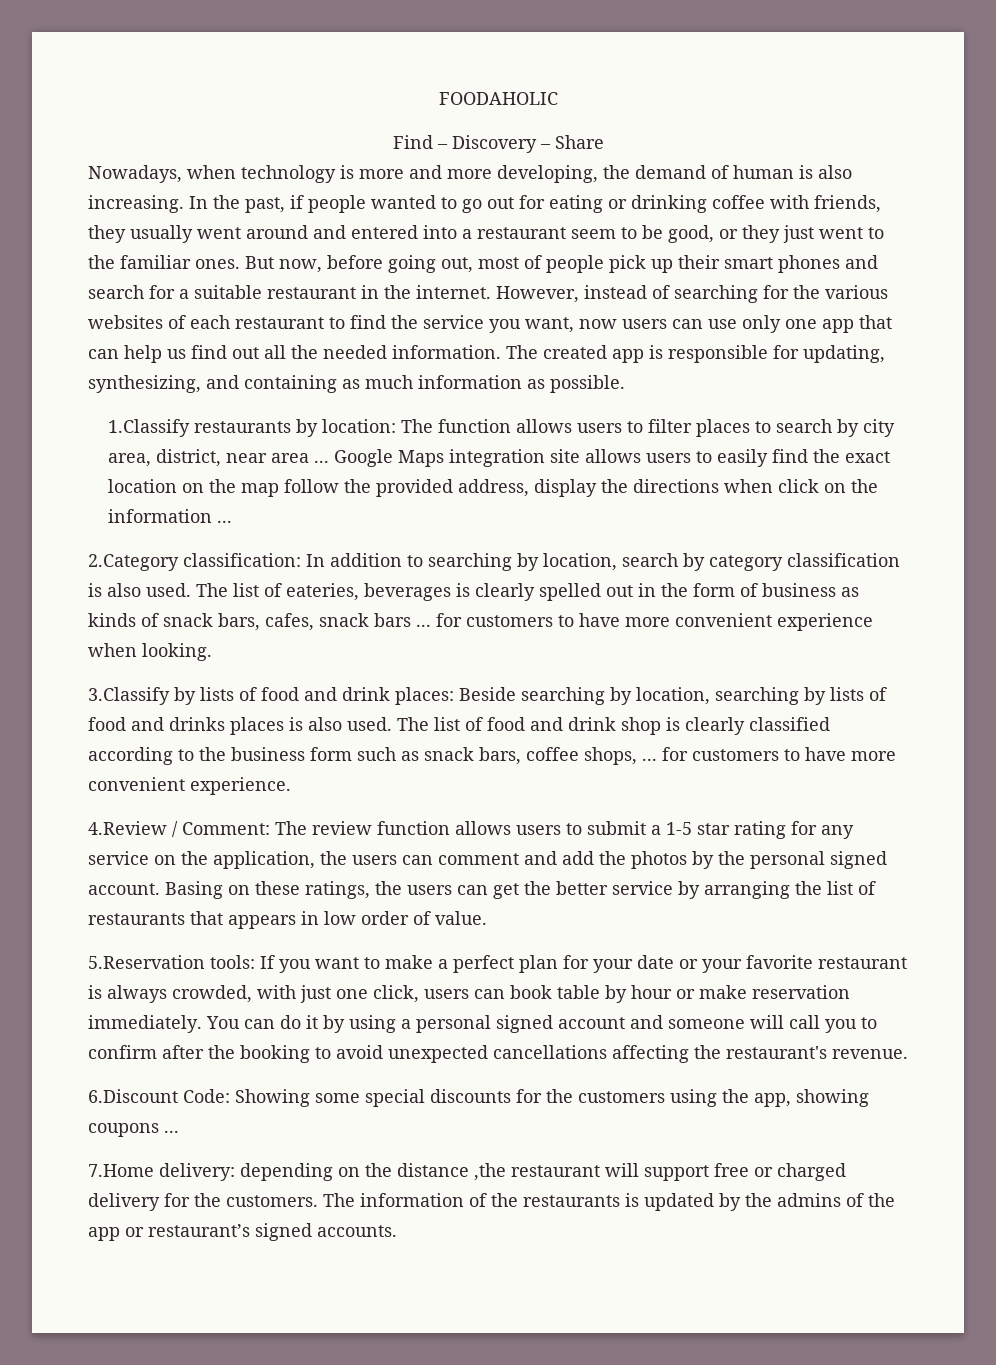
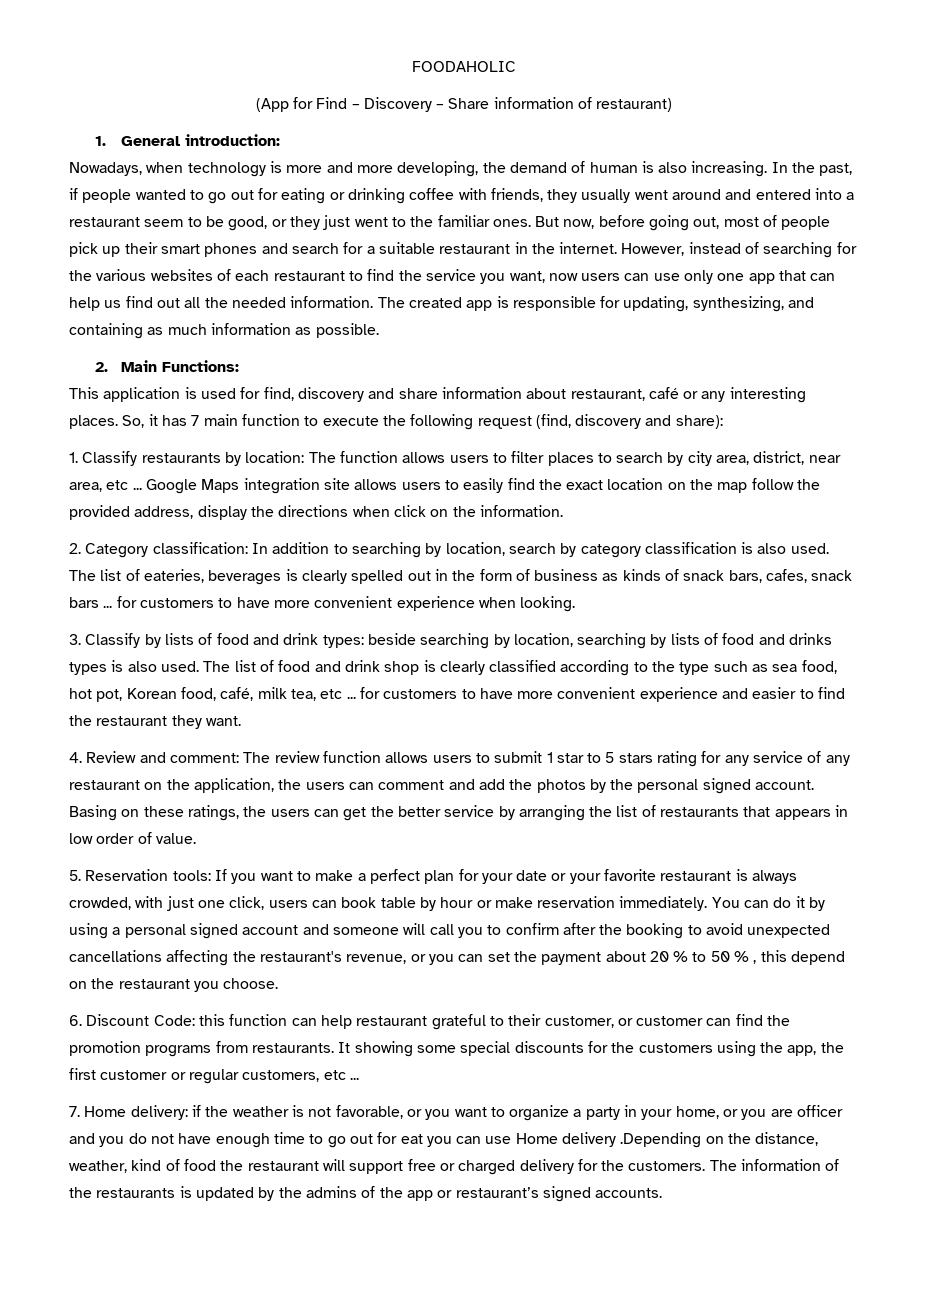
- Find – Discovery – Share
+ (App for Find – Discovery – Share information of restaurant)
+ 1. General introduction:
- 1.Classify restaurants by location: The function allows users to filter places to search by city area, district, near area ...
+ 2. Main Functions:
+ This application is used for find, discovery and share information about restaurant, café or any interesting places. So, it has 7 main function to execute the following request (find, discovery and share):
+ 1. Classify restaurants by location: The function allows users to filter places to search by city area, district, near area, etc ...
- Google Maps integration site allows users to easily find the exact location on the map follow the provided address, display the directions when click on the information ...
- 2.Category classification: In addition to searching by location, search by category classification is also used.
+ Google Maps integration site allows users to easily find the exact location on the map follow the provided address, display the directions when click on the information.
+ 2. Category classification: In addition to searching by location, search by category classification is also used.
- 3.Classify by lists of food and drink places: Beside searching by location, searching by lists of food and drinks places is also used.
+ 3. Classify by lists of food and drink types: beside searching by location, searching by lists of food and drinks types is also used.
- The list of food and drink shop is clearly classified according to the business form such as snack bars, coffee shops, ... for customers to have more convenient experience.
- 4.Review / Comment: The review function allows users to submit a 1-5 star rating for any service on the application, the users can comment and add the photos by the personal signed account.
+ The list of food and drink shop is clearly classified according to the type such as sea food, hot pot, Korean food, café, milk tea, etc ... for customers to have more convenient experience and easier to find the restaurant they want.
+ 4. Review and comment: The review function allows users to submit 1 star to 5 stars rating for any service of any restaurant on the application, the users can comment and add the photos by the personal signed account.
- 5.Reservation tools: If you want to make a perfect plan for your date or your favorite restaurant is always crowded, with just one click, users can book table by hour or make reservation immediately.
+ 5. Reservation tools: If you want to make a perfect plan for your date or your favorite restaurant is always crowded, with just one click, users can book table by hour or make reservation immediately.
- You can do it by using a personal signed account and someone will call you to confirm after the booking to avoid unexpected cancellations affecting the restaurant's revenue.
- 6.Discount Code: Showing some special discounts for the customers using the app, showing coupons ...
- 7.Home delivery: depending on the distance ,the restaurant will support free or charged delivery for the customers.
+ You can do it by using a personal signed account and someone will call you to confirm after the booking to avoid unexpected cancellations affecting the restaurant's revenue, or you can set the payment about 20 % to 50 % , this depend on the restaurant you choose.
+ 6. Discount Code: this function can help restaurant grateful to their customer, or customer can find the promotion programs from restaurants. It showing some special discounts for the customers using the app, the first customer or regular customers, etc ...
+ 7. Home delivery: if the weather is not favorable, or you want to organize a party in your home, or you are officer and you do not have enough time to go out for eat you can use Home delivery .Depending on the distance, weather, kind of food the restaurant will support free or charged delivery for the customers.

